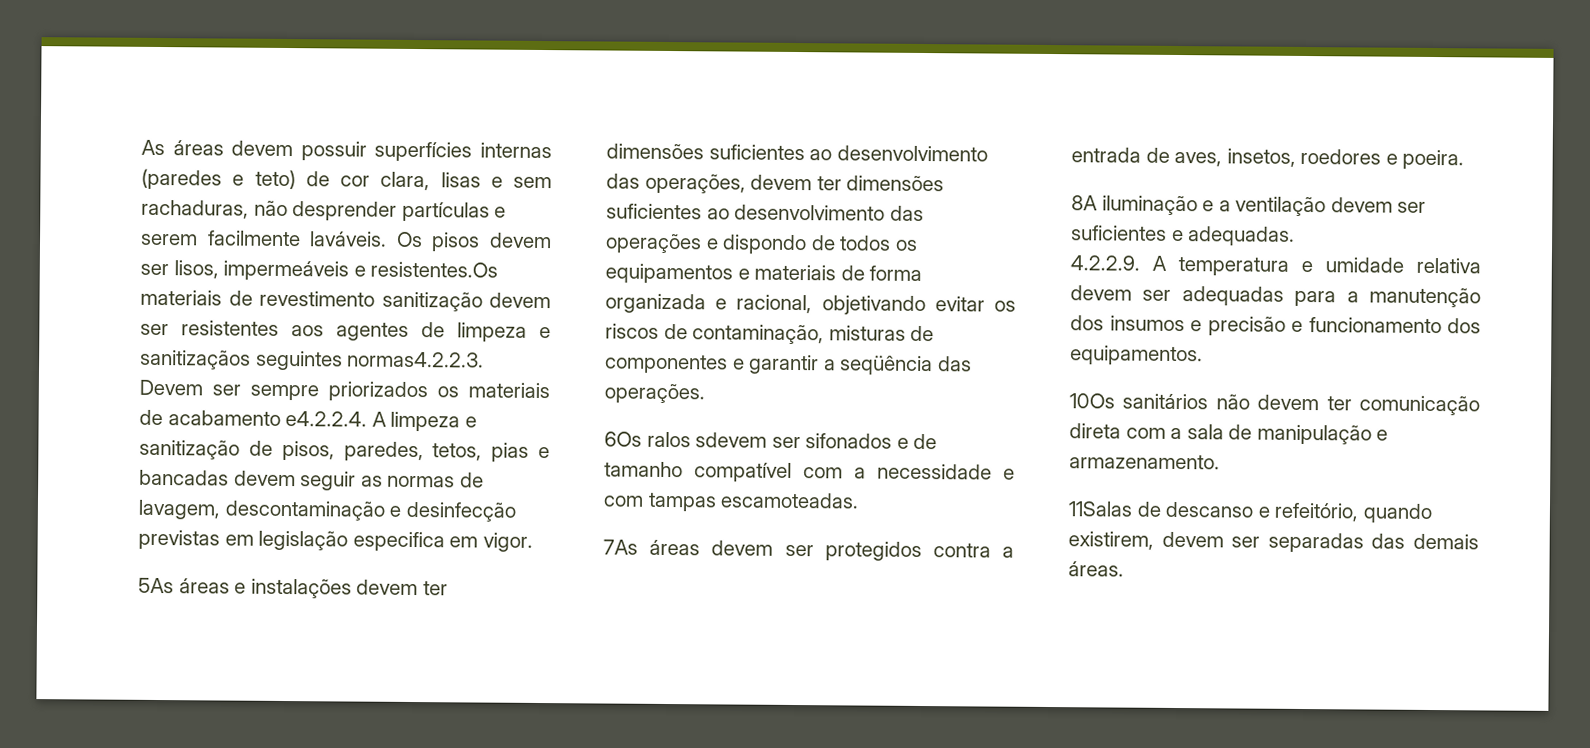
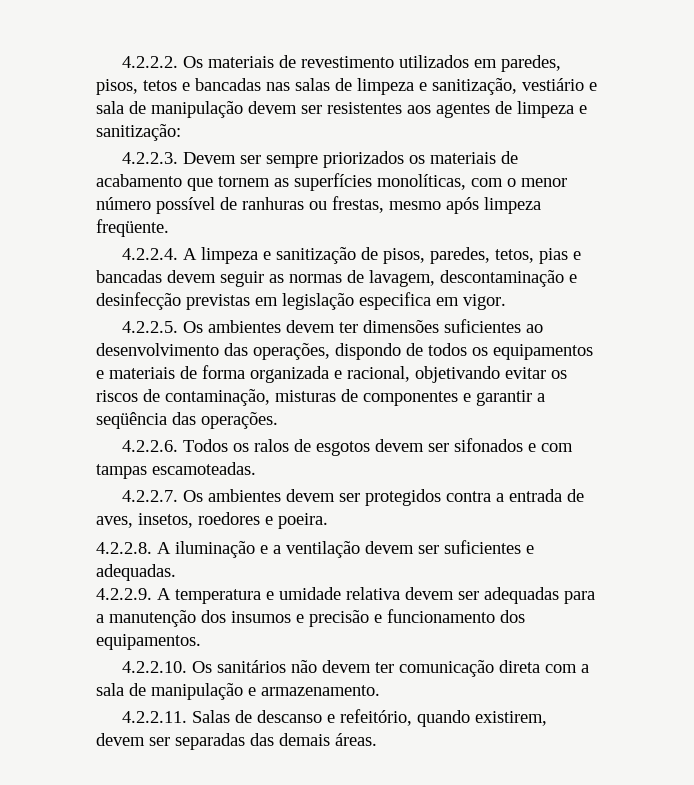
- As áreas devem possuir superfícies internas (paredes e teto) de cor clara, lisas e sem rachaduras, não desprender partículas e serem facilmente laváveis. Os pisos devem ser lisos, impermeáveis e resistentes.Os materiais de revestimento sanitização devem ser resistentes aos agentes de limpeza e sanitizaçãos seguintes normas4.2.2.3. Devem ser sempre priorizados os materiais de acabamento e4.2.2.4. A limpeza e sanitização de pisos, paredes, tetos, pias e bancadas devem seguir as normas de lavagem, descontaminação e desinfecção previstas em legislação especifica em vigor.
+ 4.2.2.2. Os materiais de revestimento utilizados em paredes, pisos, tetos e bancadas nas salas de limpeza e sanitização, vestiário e sala de manipulação devem ser resistentes aos agentes de limpeza e sanitização:
+ 4.2.2.3. Devem ser sempre priorizados os materiais de acabamento que tornem as superfícies monolíticas, com o menor número possível de ranhuras ou frestas, mesmo após limpeza freqüente.
+ 4.2.2.4. A limpeza e sanitização de pisos, paredes, tetos, pias e bancadas devem seguir as normas de lavagem, descontaminação e desinfecção previstas em legislação especifica em vigor.
- 5As áreas e instalações devem ter dimensões suficientes ao desenvolvimento das operações, devem ter dimensões suficientes ao desenvolvimento das operações e dispondo de todos os equipamentos e materiais de forma organizada e racional, objetivando evitar os riscos de contaminação, misturas de componentes e garantir a seqüência das operações.
+ 4.2.2.5. Os ambientes devem ter dimensões suficientes ao desenvolvimento das operações, dispondo de todos os equipamentos e materiais de forma organizada e racional, objetivando evitar os riscos de contaminação, misturas de componentes e garantir a seqüência das operações.
- 6Os ralos sdevem ser sifonados e de tamanho compatível com a necessidade e com tampas escamoteadas.
+ 4.2.2.6. Todos os ralos de esgotos devem ser sifonados e com tampas escamoteadas.
- 7As áreas devem ser protegidos contra a entrada de aves, insetos, roedores e poeira.
+ 4.2.2.7. Os ambientes devem ser protegidos contra a entrada de aves, insetos, roedores e poeira.
- 8A iluminação e a ventilação devem ser suficientes e adequadas.
+ 4.2.2.8. A iluminação e a ventilação devem ser suficientes e adequadas.
- 10Os sanitários não devem ter comunicação direta com a sala de manipulação e armazenamento.
+ 4.2.2.10. Os sanitários não devem ter comunicação direta com a sala de manipulação e armazenamento.
- 11Salas de descanso e refeitório, quando existirem, devem ser separadas das demais áreas.
+ 4.2.2.11. Salas de descanso e refeitório, quando existirem, devem ser separadas das demais áreas.

